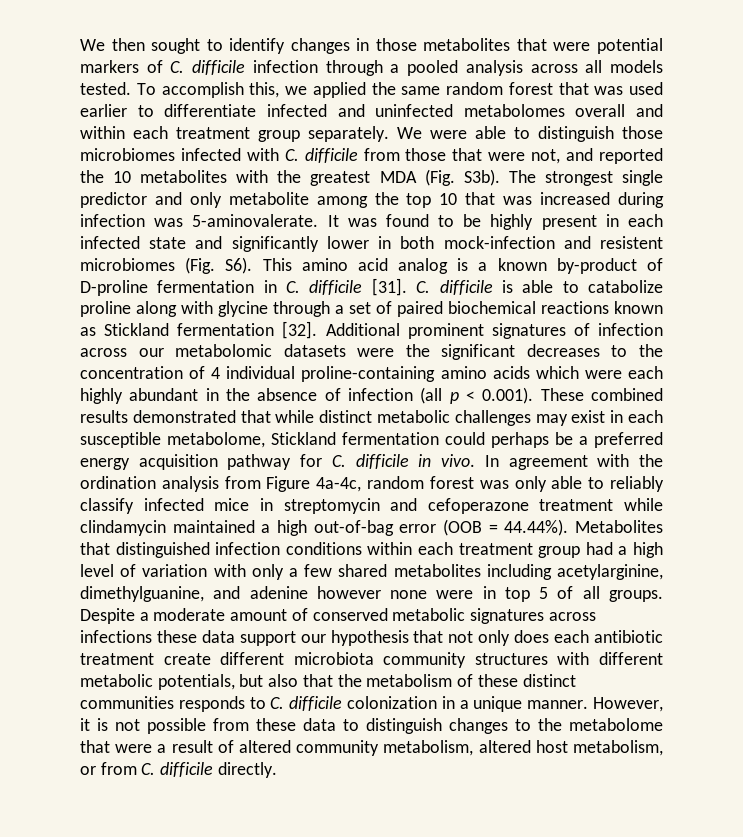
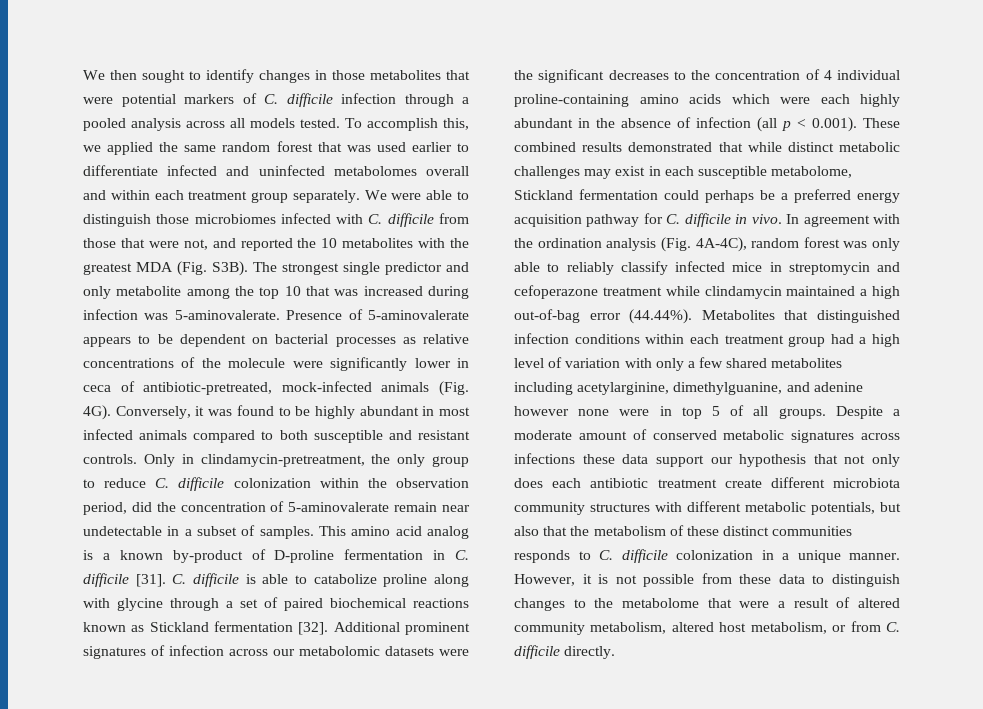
- We were able to distinguish those microbiomes infected with C. difficile from those that were not, and reported the 10 metabolites with the greatest MDA (Fig. S3b).
+ We were able to distinguish those microbiomes infected with C. difficile from those that were not, and reported the 10 metabolites with the greatest MDA (Fig. S3B).
- It was found to be highly present in each infected state and significantly lower in both mock-infection and resistent microbiomes (Fig. S6). This amino acid analog is a known by-product of D-proline fermentation in C. difficile [31].
+ Presence of 5-aminovalerate appears to be dependent on bacterial processes as relative concentrations of the molecule were significantly lower in ceca of antibiotic-pretreated, mock-infected animals (Fig. 4G). Conversely, it was found to be highly abundant in most infected animals compared to both susceptible and resistant controls. Only in clindamycin-pretreatment, the only group to reduce C. difficile colonization within the observation period, did the concentration of 5-aminovalerate remain near undetectable in a subset of samples. This amino acid analog is a known by-product of D-proline fermentation in C. difficile [31].
- In agreement with the ordination analysis from Figure 4a-4c, random forest was only able to reliably classify infected mice in streptomycin and cefoperazone treatment while clindamycin maintained a high out-of-bag error (OOB = 44.44%). Metabolites that distinguished infection conditions within each treatment group had a high level of variation with only a few shared metabolites including acetylarginine, dimethylguanine, and adenine however none were in top 5 of all groups.
+ In agreement with the ordination analysis (Fig. 4A-4C), random forest was only able to reliably classify infected mice in streptomycin and cefoperazone treatment while clindamycin maintained a high out-of-bag error (44.44%). Metabolites that distinguished infection conditions within each treatment group had a high level of variation with only a few shared metabolites including acetylarginine, dimethylguanine, and adenine however none were in top 5 of all groups.

